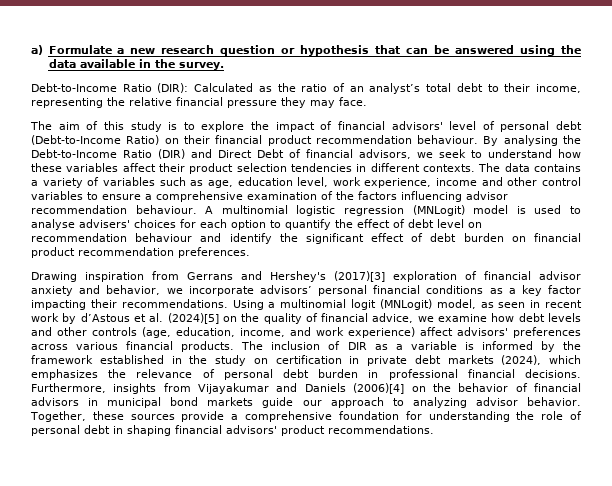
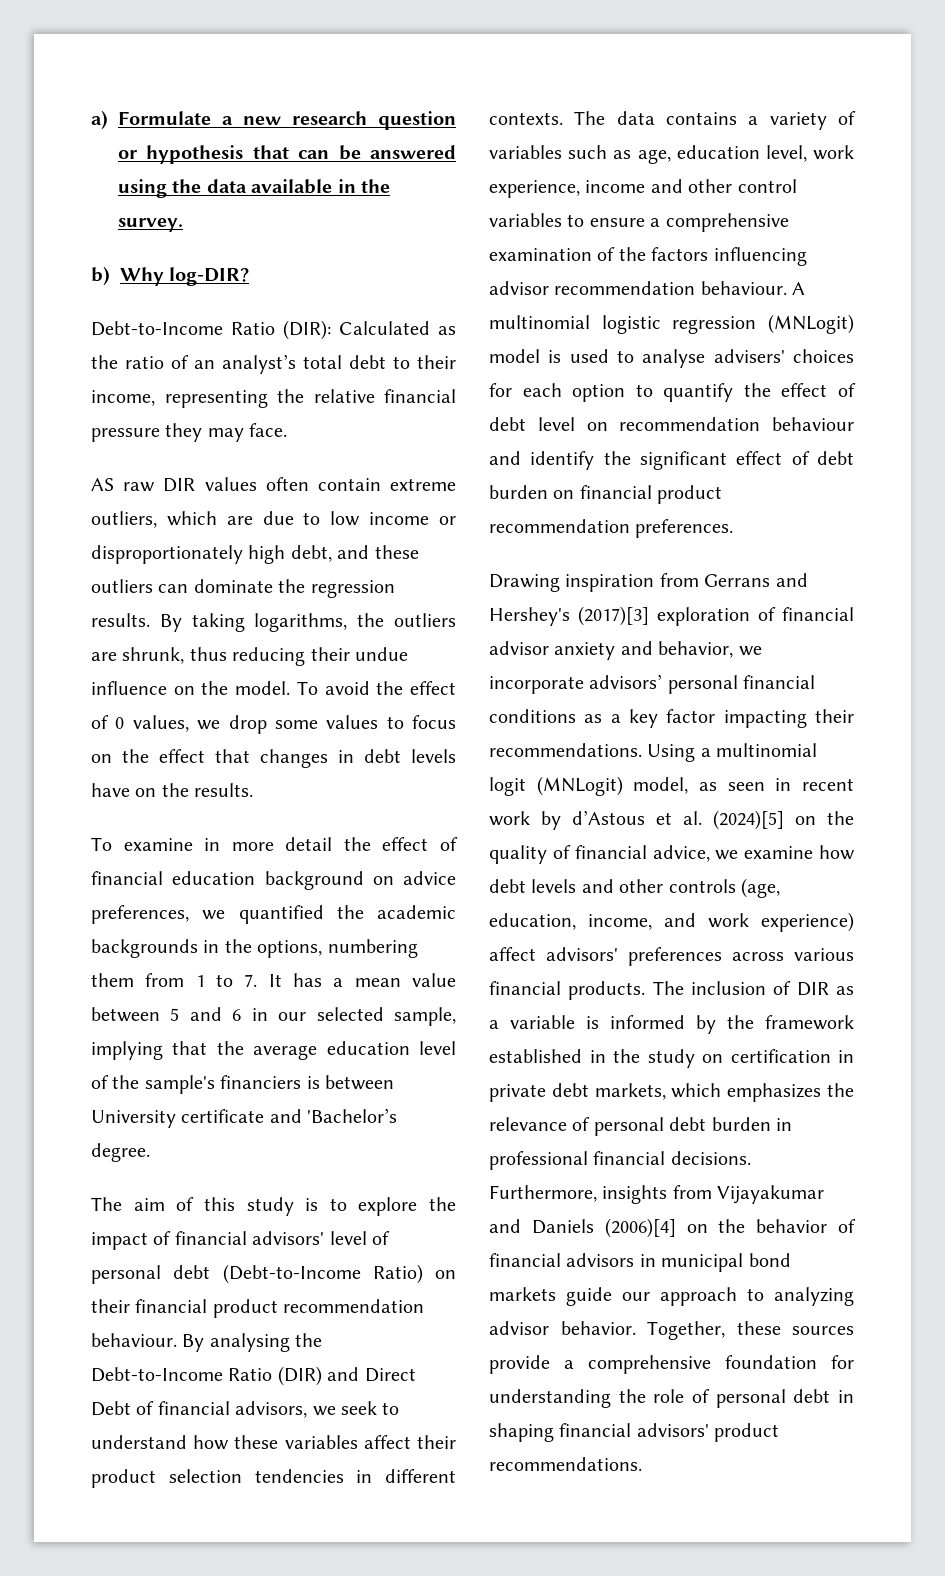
+ b) Why log-DIR?
+ AS raw DIR values often contain extreme outliers, which are due to low income or disproportionately high debt, and these outliers can dominate the regression results. By taking logarithms, the outliers are shrunk, thus reducing their undue influence on the model. To avoid the effect of 0 values, we drop some values to focus on the effect that changes in debt levels have on the results.
+ To examine in more detail the effect of financial education background on advice preferences, we quantified the academic backgrounds in the options, numbering them from 1 to 7. It has a mean value between 5 and 6 in our selected sample, implying that the average education level of the sample's financiers is between University certificate and 'Bachelor’s degree.
- The inclusion of DIR as a variable is informed by the framework established in the study on certification in private debt markets (2024), which emphasizes the relevance of personal debt burden in professional financial decisions.
+ The inclusion of DIR as a variable is informed by the framework established in the study on certification in private debt markets, which emphasizes the relevance of personal debt burden in professional financial decisions.

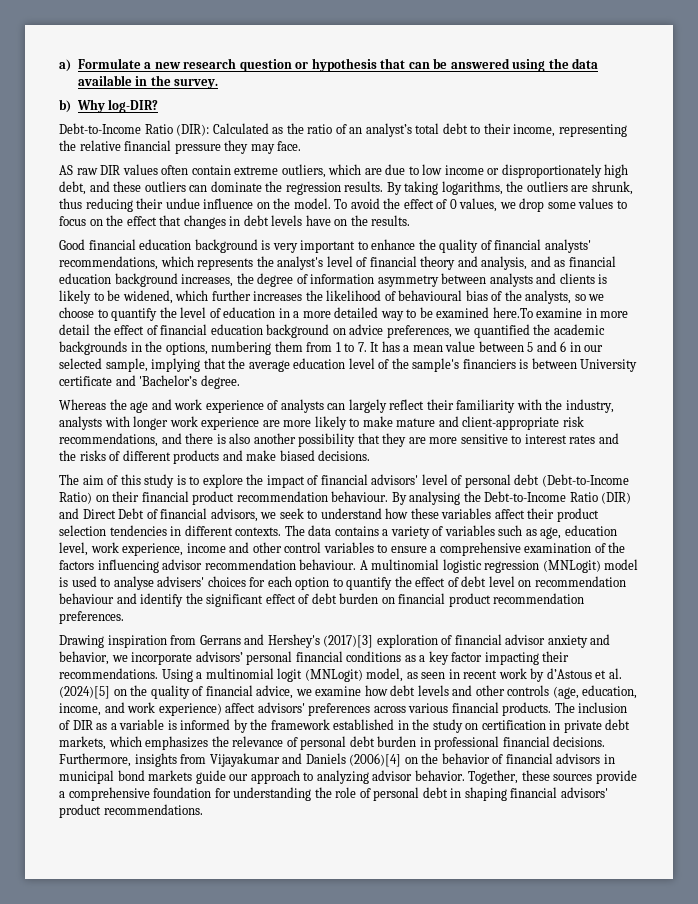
- To examine in more detail the effect of financial education background on advice preferences, we quantified the academic backgrounds in the options, numbering them from 1 to 7. It has a mean value between 5 and 6 in our selected sample, implying that the average education level of the sample's financiers is between University certificate and 'Bachelor’s degree.
+ Good financial education background is very important to enhance the quality of financial analysts' recommendations, which represents the analyst's level of financial theory and analysis, and as financial education background increases, the degree of information asymmetry between analysts and clients is likely to be widened, which further increases the likelihood of behavioural bias of the analysts, so we choose to quantify the level of education in a more detailed way to be examined here.To examine in more detail the effect of financial education background on advice preferences, we quantified the academic backgrounds in the options, numbering them from 1 to 7. It has a mean value between 5 and 6 in our selected sample, implying that the average education level of the sample's financiers is between University certificate and 'Bachelor’s degree.
+ Whereas the age and work experience of analysts can largely reflect their familiarity with the industry, analysts with longer work experience are more likely to make mature and client-appropriate risk recommendations, and there is also another possibility that they are more sensitive to interest rates and the risks of different products and make biased decisions.

